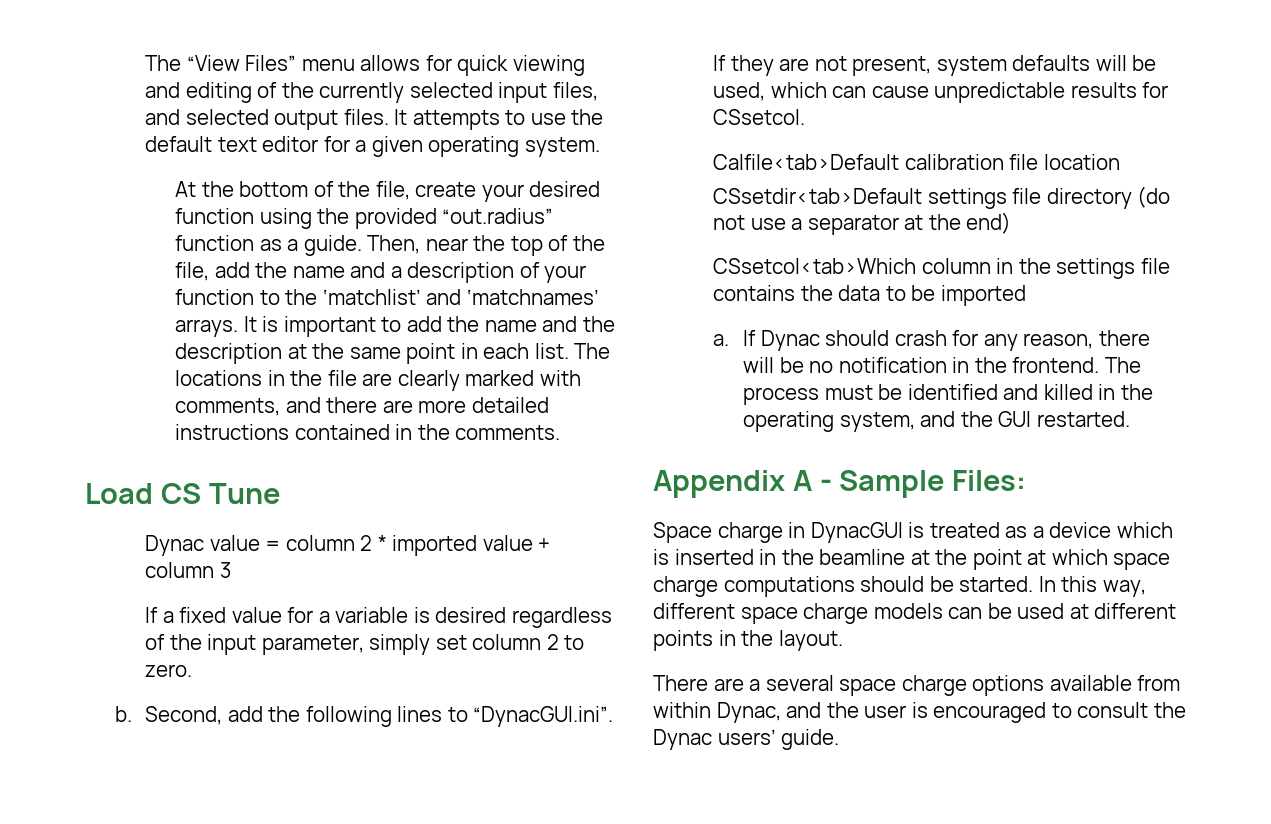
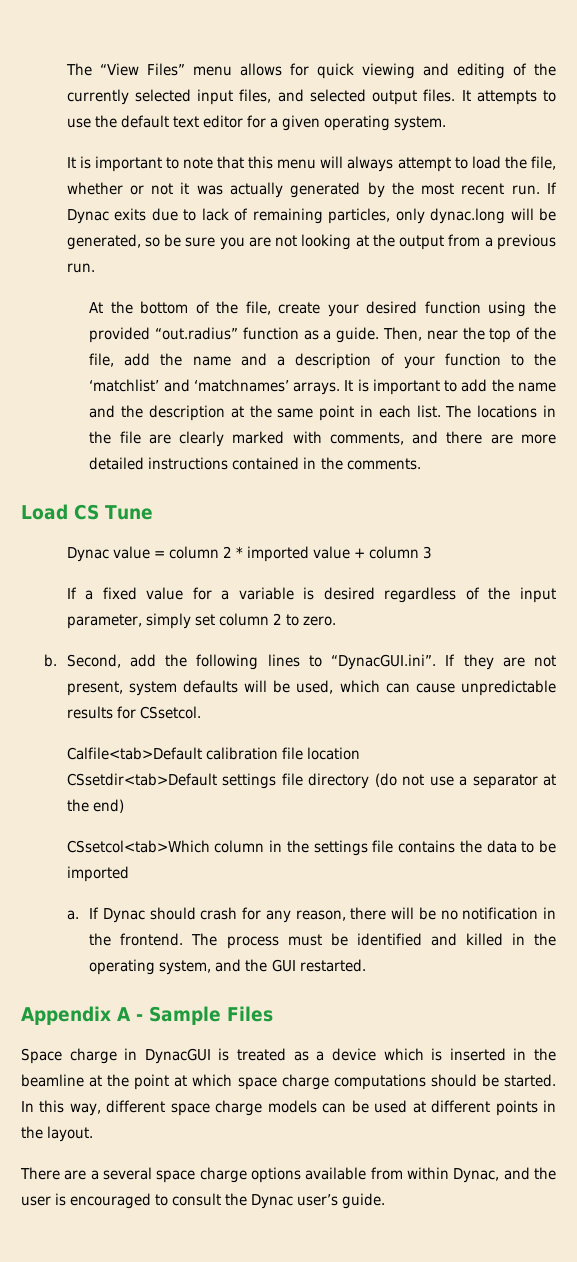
+ It is important to note that this menu will always attempt to load the file, whether or not it was actually generated by the most recent run. If Dynac exits due to lack of remaining particles, only dynac.long will be generated, so be sure you are not looking at the output from a previous run.
- Appendix A - Sample Files:
+ Appendix A - Sample Files
- There are a several space charge options available from within Dynac, and the user is encouraged to consult the Dynac users’ guide.
+ There are a several space charge options available from within Dynac, and the user is encouraged to consult the Dynac user’s guide.

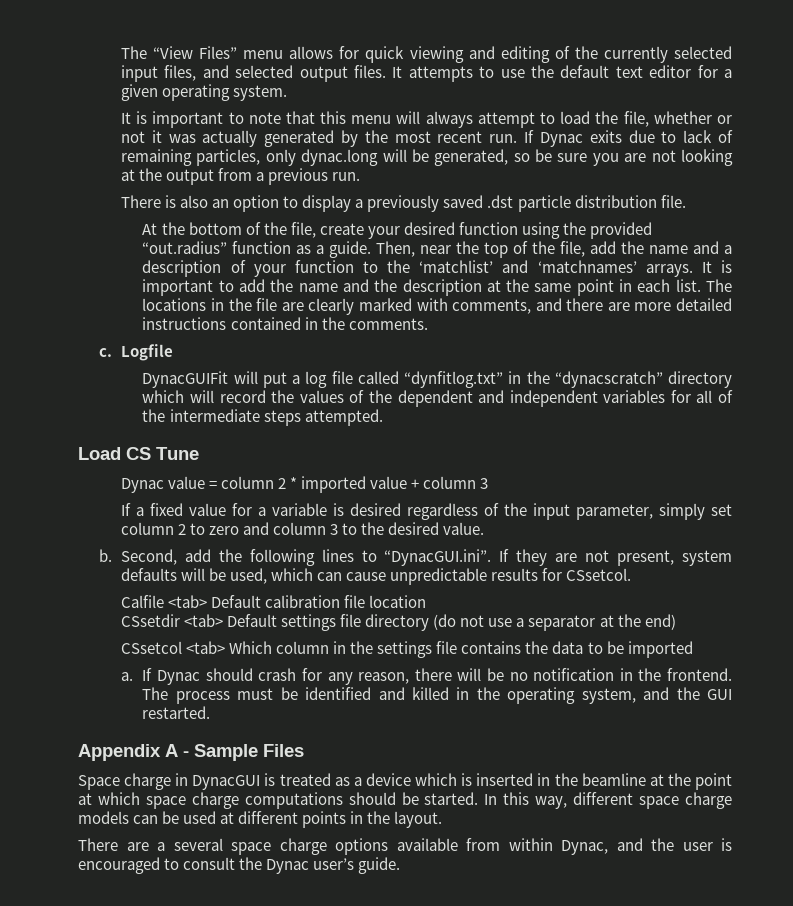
+ There is also an option to display a previously saved .dst particle distribution file.
+ c. Logfile
+ DynacGUIFit will put a log file called “dynfitlog.txt” in the “dynacscratch” directory which will record the values of the dependent and independent variables for all of the intermediate steps attempted.
- If a fixed value for a variable is desired regardless of the input parameter, simply set column 2 to zero.
+ If a fixed value for a variable is desired regardless of the input parameter, simply set column 2 to zero and column 3 to the desired value.
- Calfile<tab>Default calibration file location
+ Calfile <tab> Default calibration file location
- CSsetdir<tab>Default settings file directory (do not use a separator at the end)
+ CSsetdir <tab> Default settings file directory (do not use a separator at the end)
- CSsetcol<tab>Which column in the settings file contains the data to be imported
+ CSsetcol <tab> Which column in the settings file contains the data to be imported

